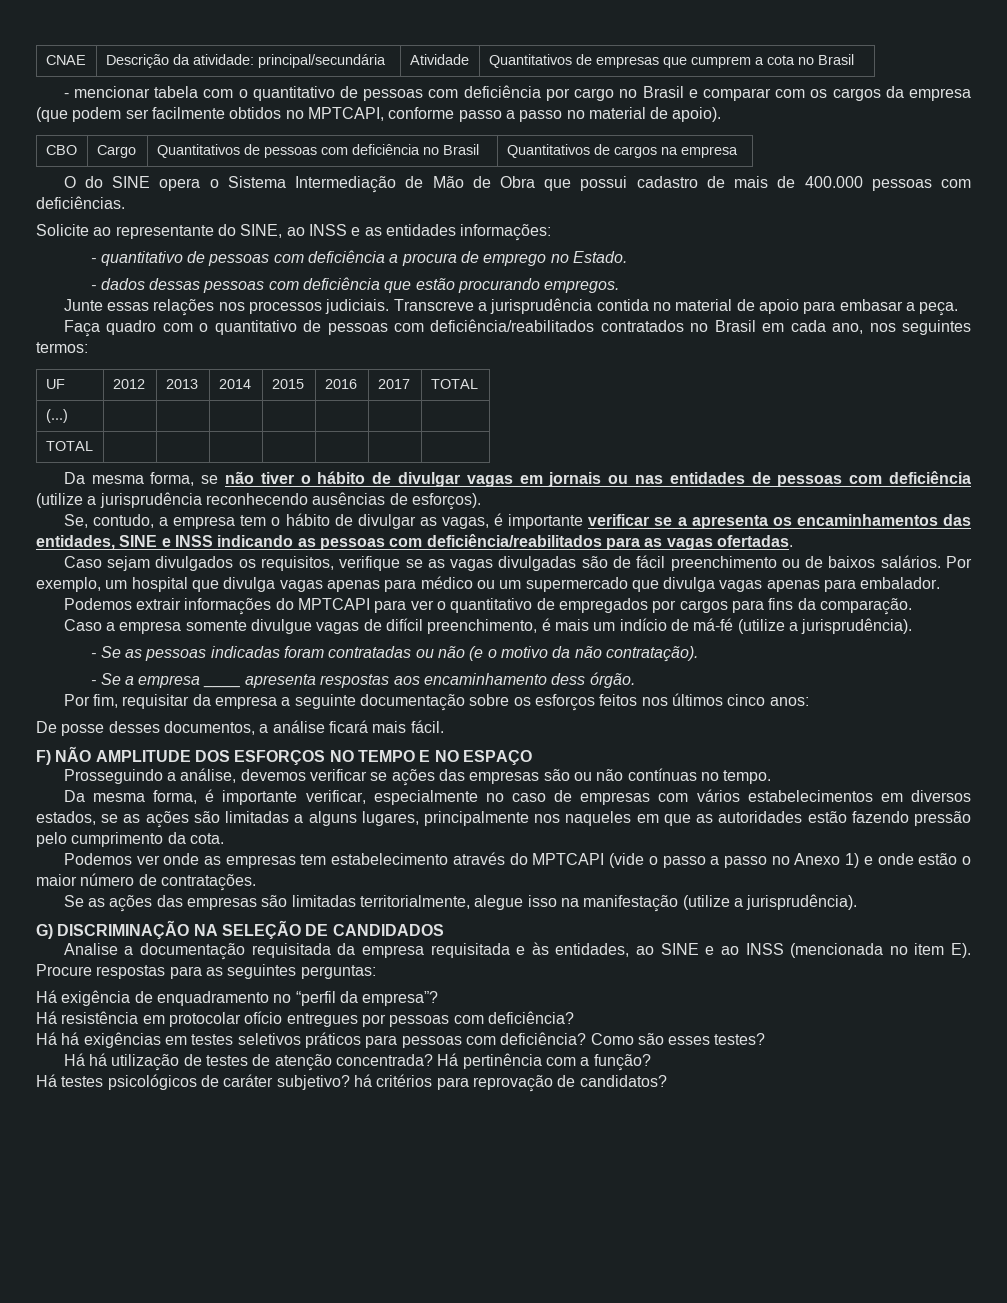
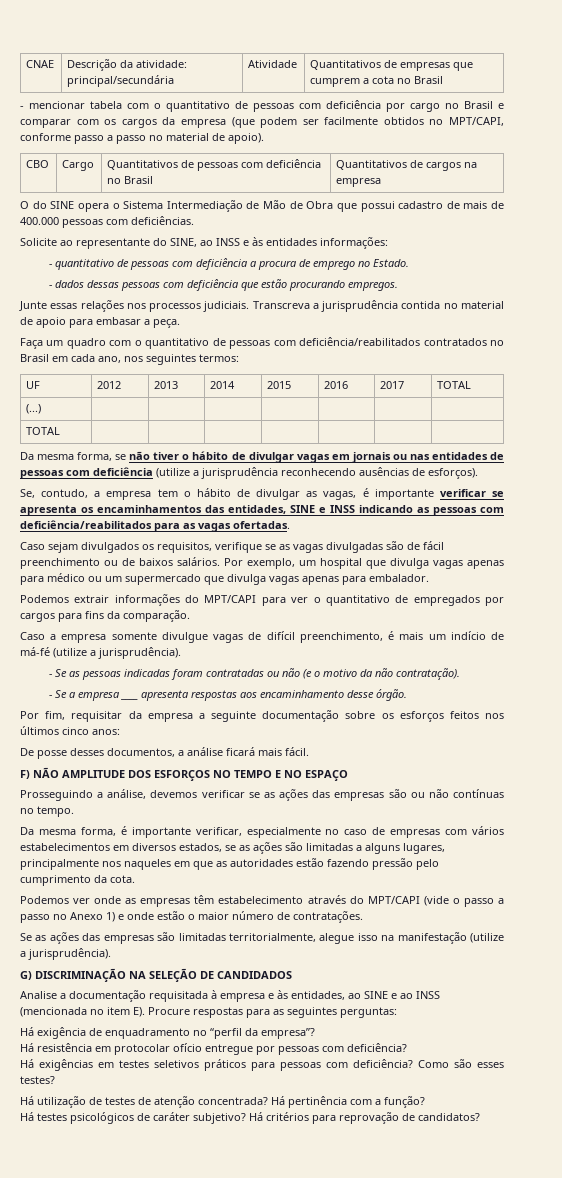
- - mencionar tabela com o quantitativo de pessoas com deficiência por cargo no Brasil e comparar com os cargos da empresa (que podem ser facilmente obtidos no MPTCAPI, conforme passo a passo no material de apoio).
+ - mencionar tabela com o quantitativo de pessoas com deficiência por cargo no Brasil e comparar com os cargos da empresa (que podem ser facilmente obtidos no MPT/CAPI, conforme passo a passo no material de apoio).
- Solicite ao representante do SINE, ao INSS e as entidades informações:
+ Solicite ao representante do SINE, ao INSS e às entidades informações:
- Transcreve a jurisprudência contida no material de apoio para embasar a peça.
+ Transcreva a jurisprudência contida no material de apoio para embasar a peça.
- Faça quadro com o quantitativo de pessoas com deficiência/reabilitados contratados no Brasil em cada ano, nos seguintes termos:
+ Faça um quadro com o quantitativo de pessoas com deficiência/reabilitados contratados no Brasil em cada ano, nos seguintes termos:
- Se, contudo, a empresa tem o hábito de divulgar as vagas, é importante verificar se a apresenta os encaminhamentos das entidades, SINE e INSS indicando as pessoas com deficiência/reabilitados para as vagas ofertadas.
+ Se, contudo, a empresa tem o hábito de divulgar as vagas, é importante verificar se apresenta os encaminhamentos das entidades, SINE e INSS indicando as pessoas com deficiência/reabilitados para as vagas ofertadas.
- Podemos extrair informações do MPTCAPI para ver o quantitativo de empregados por cargos para fins da comparação.
+ Podemos extrair informações do MPT/CAPI para ver o quantitativo de empregados por cargos para fins da comparação.
- - Se a empresa ____ apresenta respostas aos encaminhamento dess órgão.
+ - Se a empresa ____ apresenta respostas aos encaminhamento desse órgão.
- Prosseguindo a análise, devemos verificar se ações das empresas são ou não contínuas no tempo.
+ Prosseguindo a análise, devemos verificar se as ações das empresas são ou não contínuas no tempo.
- Podemos ver onde as empresas tem estabelecimento através do MPTCAPI (vide o passo a passo no Anexo 1) e onde estão o maior número de contratações.
+ Podemos ver onde as empresas têm estabelecimento através do MPT/CAPI (vide o passo a passo no Anexo 1) e onde estão o maior número de contratações.
- Analise a documentação requisitada da empresa requisitada e às entidades, ao SINE e ao INSS (mencionada no item E). Procure respostas para as seguintes perguntas:
+ Analise a documentação requisitada à empresa e às entidades, ao SINE e ao INSS (mencionada no item E). Procure respostas para as seguintes perguntas:
- Há resistência em protocolar ofício entregues por pessoas com deficiência?
+ Há resistência em protocolar ofício entregue por pessoas com deficiência?
- Há há exigências em testes seletivos práticos para pessoas com deficiência?
+ Há exigências em testes seletivos práticos para pessoas com deficiência?
- Há há utilização de testes de atenção concentrada?
+ Há utilização de testes de atenção concentrada?
- Há testes psicológicos de caráter subjetivo? há critérios para reprovação de candidatos?
+ Há testes psicológicos de caráter subjetivo? Há critérios para reprovação de candidatos?

